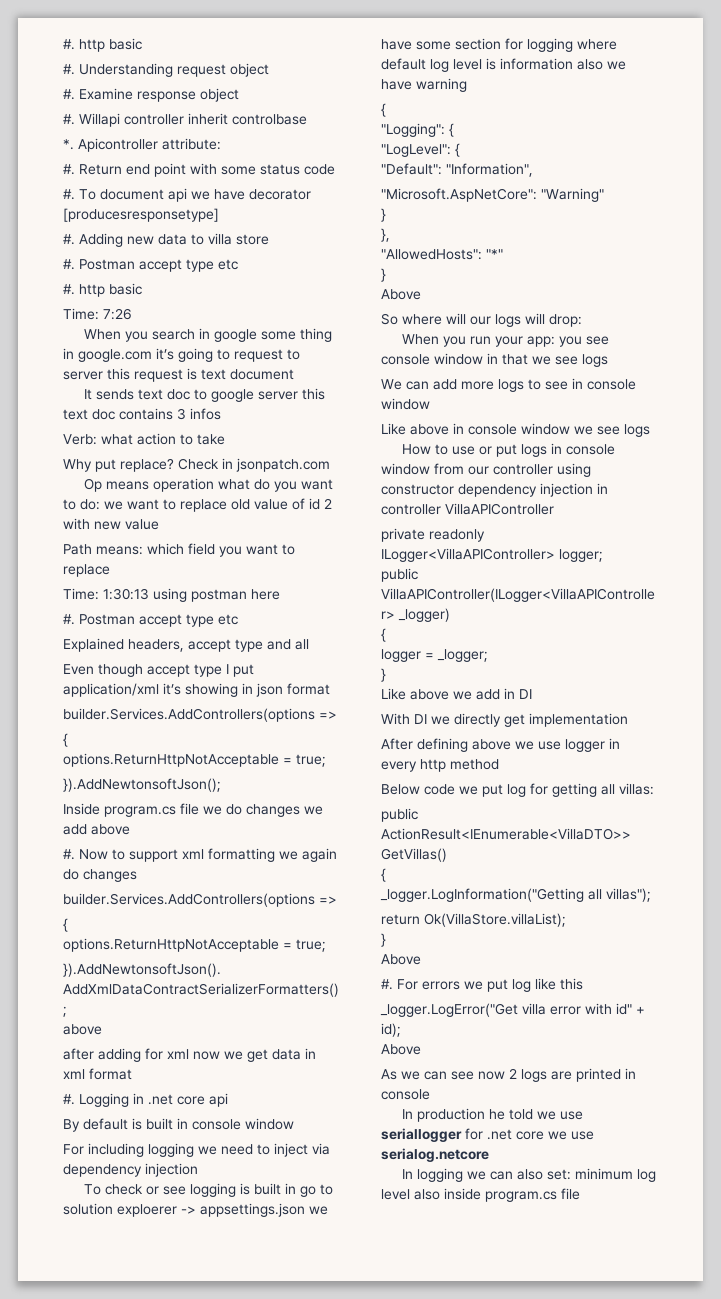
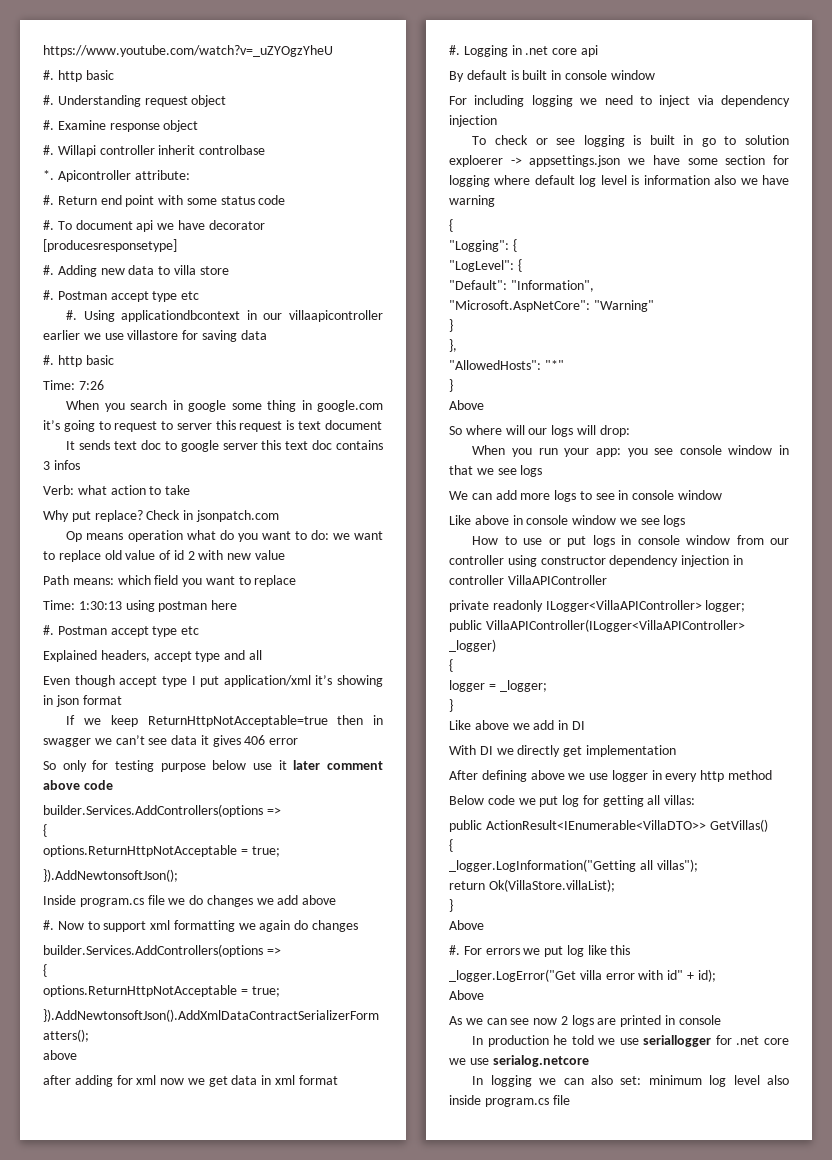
+ https://www.youtube.com/watch?v=_uZYOgzYheU
+ #. Using applicationdbcontext in our villaapicontroller earlier we use villastore for saving data
+ If we keep ReturnHttpNotAcceptable=true then in swagger we can’t see data it gives 406 error
+ So only for testing purpose below use it later comment above code

